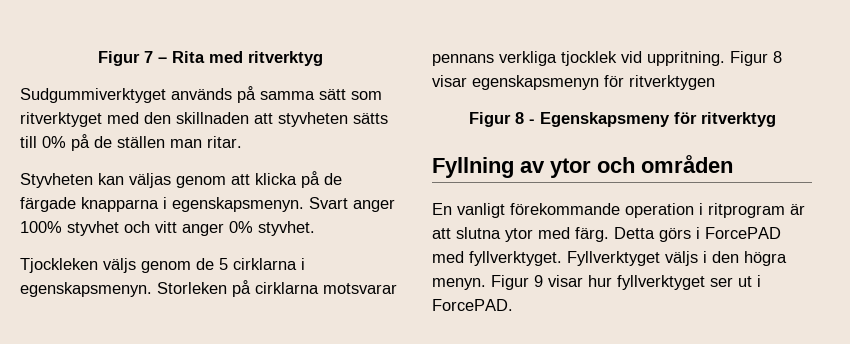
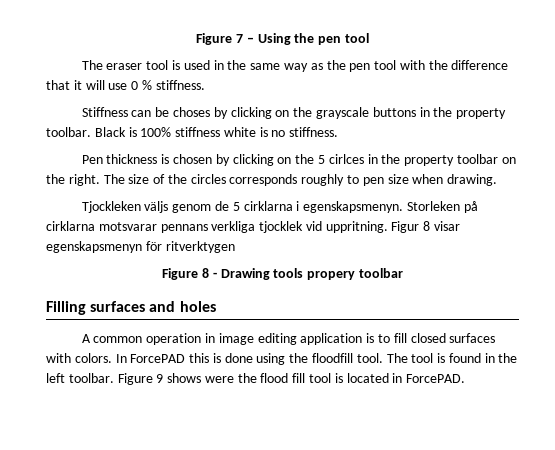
- Figur 7 – Rita med ritverktyg
- Sudgummiverktyget används på samma sätt som ritverktyget med den skillnaden att styvheten sätts till 0% på de ställen man ritar.
- Styvheten kan väljas genom att klicka på de färgade knapparna i egenskapsmenyn. Svart anger 100% styvhet och vitt anger 0% styvhet.
+ Figure 7 – Using the pen tool
+ The eraser tool is used in the same way as the pen tool with the difference that it will use 0 % stiffness.
+ Stiffness can be choses by clicking on the grayscale buttons in the property toolbar. Black is 100% stiffness white is no stiffness.
+ Pen thickness is chosen by clicking on the 5 cirlces in the property toolbar on the right. The size of the circles corresponds roughly to pen size when drawing.
- Figur 8 - Egenskapsmeny för ritverktyg
- Fyllning av ytor och områden
- En vanligt förekommande operation i ritprogram är att slutna ytor med färg. Detta görs i ForcePAD med fyllverktyget. Fyllverktyget väljs i den högra menyn. Figur 9 visar hur fyllverktyget ser ut i ForcePAD.
+ Figure 8 - Drawing tools propery toolbar
+ Filling surfaces and holes
+ A common operation in image editing application is to fill closed surfaces with colors. In ForcePAD this is done using the floodfill tool. The tool is found in the left toolbar. Figure 9 shows were the flood fill tool is located in ForcePAD.

